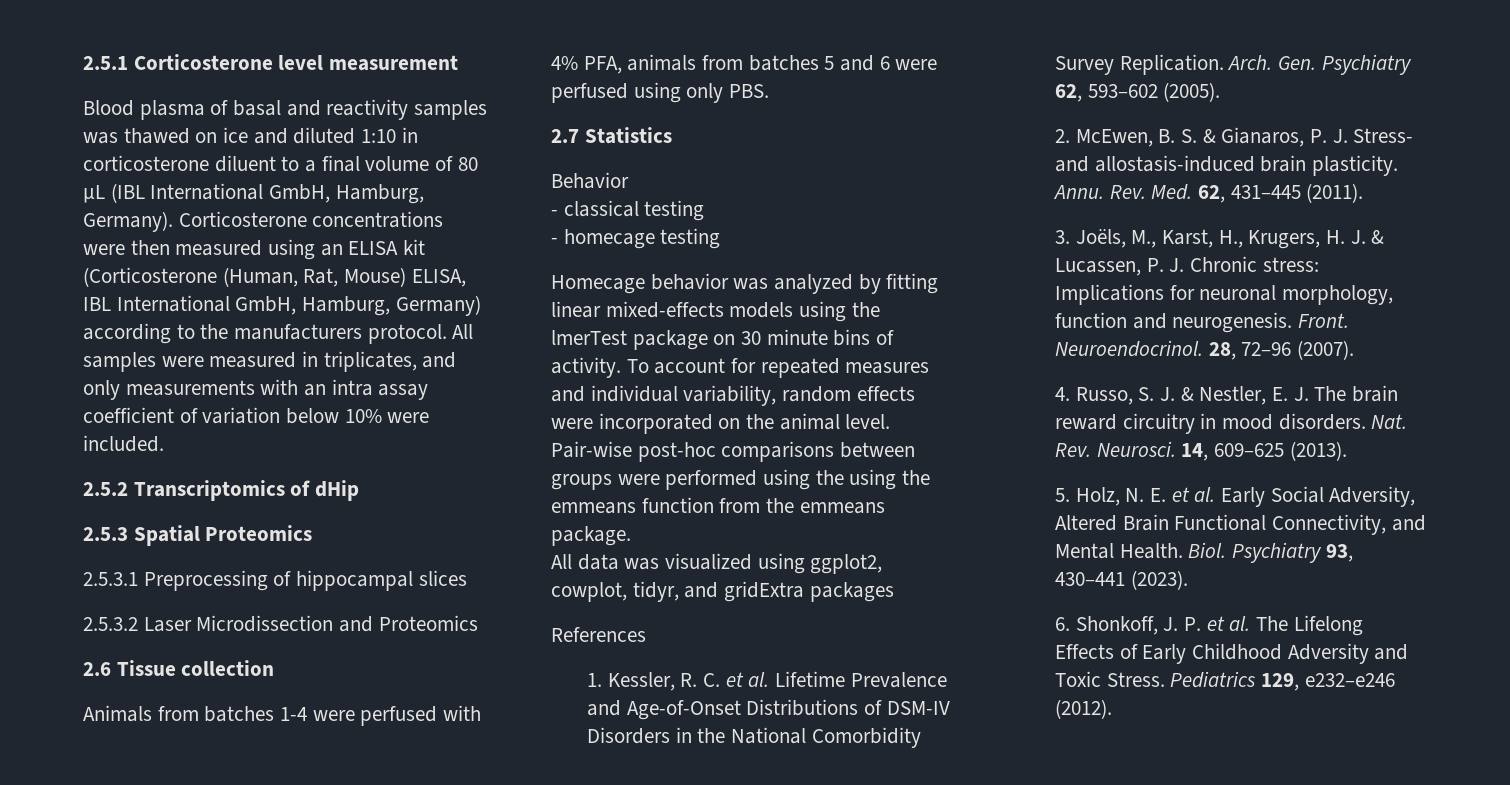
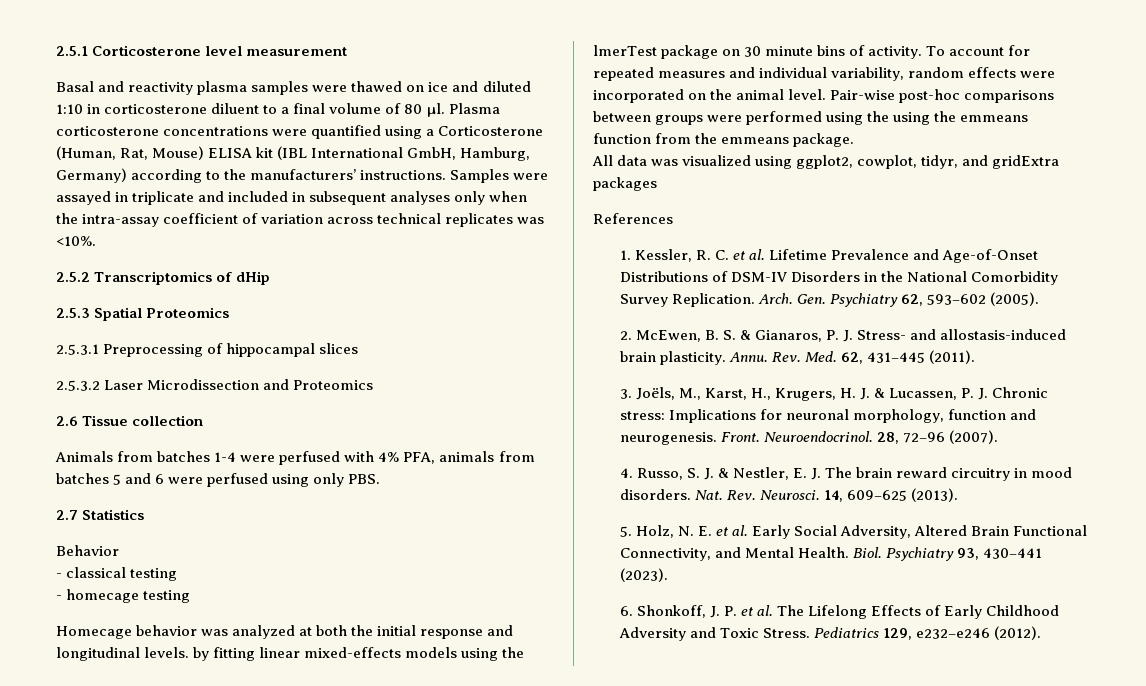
- Blood plasma of basal and reactivity samples was thawed on ice and diluted 1:10 in corticosterone diluent to a final volume of 80 µL (IBL International GmbH, Hamburg, Germany). Corticosterone concentrations were then measured using an ELISA kit (Corticosterone (Human, Rat, Mouse) ELISA, IBL International GmbH, Hamburg, Germany) according to the manufacturers protocol. All samples were measured in triplicates, and only measurements with an intra assay coefficient of variation below 10% were included.
+ Basal and reactivity plasma samples were thawed on ice and diluted 1:10 in corticosterone diluent to a final volume of 80 µl. Plasma corticosterone concentrations were quantified using a Corticosterone (Human, Rat, Mouse) ELISA kit (IBL International GmbH, Hamburg, Germany) according to the manufacturers’ instructions. Samples were assayed in triplicate and included in subsequent analyses only when the intra-assay coefficient of variation across technical replicates was <10%.
- Homecage behavior was analyzed by fitting linear mixed-effects models using the lmerTest package on 30 minute bins of activity.
+ Homecage behavior was analyzed at both the initial response and longitudinal levels. by fitting linear mixed-effects models using the lmerTest package on 30 minute bins of activity.

